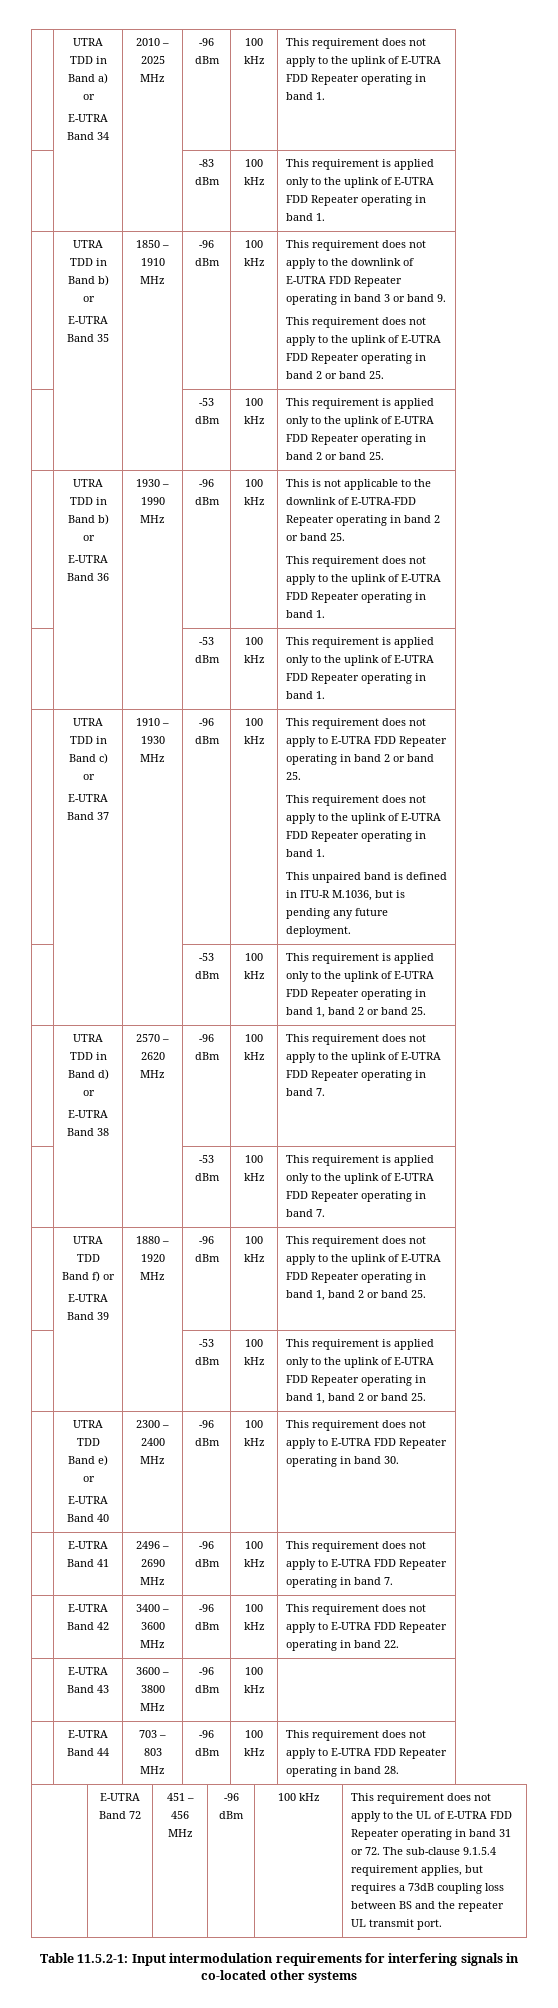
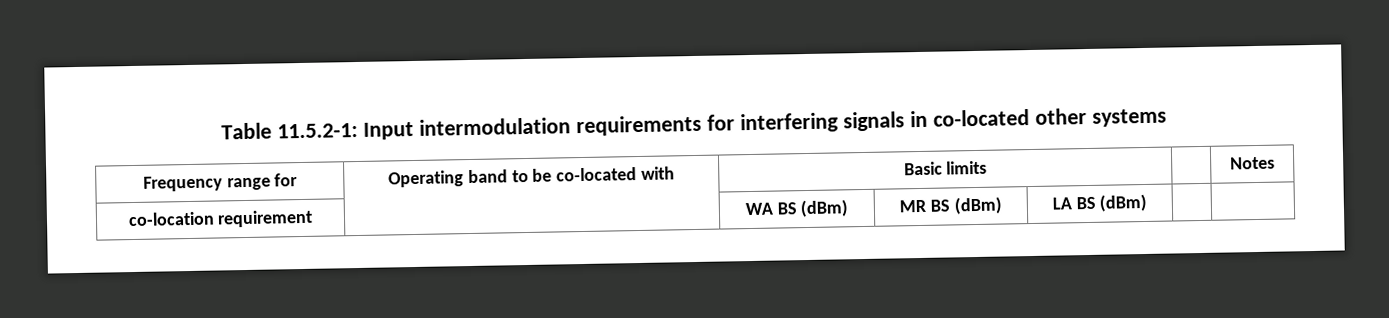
- | UTRA TDD in Band a) or
- E-UTRA Band 34 | 2010 – 2025 MHz | -96 dBm | 100 kHz | This requirement does not apply to the uplink of E-UTRA FDD Repeater operating in band 1.
- | | | -83 dBm | 100 kHz | This requirement is applied only to the uplink of E-UTRA FDD Repeater operating in band 1.
- | UTRA TDD in Band b) or
- E-UTRA Band 35 | 1850 – 1910 MHz | -96 dBm | 100 kHz | This requirement does not apply to the downlink of E-UTRA FDD Repeater operating in band 3 or band 9.
- This requirement does not apply to the uplink of E-UTRA FDD Repeater operating in band 2 or band 25.
- | | | -53 dBm | 100 kHz | This requirement is applied only to the uplink of E-UTRA FDD Repeater operating in band 2 or band 25.
- | UTRA TDD in Band b) or
- E-UTRA Band 36 | 1930 – 1990 MHz | -96 dBm | 100 kHz | This is not applicable to the downlink of E-UTRA-FDD Repeater operating in band 2 or band 25.
- This requirement does not apply to the uplink of E-UTRA FDD Repeater operating in band 1.
- | | | -53 dBm | 100 kHz | This requirement is applied only to the uplink of E-UTRA FDD Repeater operating in band 1.
- | UTRA TDD in Band c) or
- E-UTRA Band 37 | 1910 – 1930 MHz | -96 dBm | 100 kHz | This requirement does not apply to E-UTRA FDD Repeater operating in band 2 or band 25.
- This requirement does not apply to the uplink of E-UTRA FDD Repeater operating in band 1.
- This unpaired band is defined in ITU-R M.1036, but is pending any future deployment.
- | | | -53 dBm | 100 kHz | This requirement is applied only to the uplink of E-UTRA FDD Repeater operating in band 1, band 2 or band 25.
- | UTRA TDD in Band d) or
- E-UTRA Band 38 | 2570 – 2620 MHz | -96 dBm | 100 kHz | This requirement does not apply to the uplink of E-UTRA FDD Repeater operating in band 7.
- | | | -53 dBm | 100 kHz | This requirement is applied only to the uplink of E-UTRA FDD Repeater operating in band 7.
- | UTRA TDD Band f) or
- E-UTRA Band 39 | 1880 – 1920 MHz | -96 dBm | 100 kHz | This requirement does not apply to the uplink of E-UTRA FDD Repeater operating in band 1, band 2 or band 25.
- | | | -53 dBm | 100 kHz | This requirement is applied only to the uplink of E-UTRA FDD Repeater operating in band 1, band 2 or band 25.
- | UTRA TDD Band e) or
- E-UTRA Band 40 | 2300 – 2400 MHz | -96 dBm | 100 kHz | This requirement does not apply to E-UTRA FDD Repeater operating in band 30.
- | E-UTRA Band 41 | 2496 – 2690 MHz | -96 dBm | 100 kHz | This requirement does not apply to E-UTRA FDD Repeater operating in band 7.
- | E-UTRA Band 42 | 3400 – 3600 MHz | -96 dBm | 100 kHz | This requirement does not apply to E-UTRA FDD Repeater operating in band 22.
- | E-UTRA Band 43 | 3600 – 3800 MHz | -96 dBm | 100 kHz |
- | E-UTRA Band 44 | 703 – 803 MHz | -96 dBm | 100 kHz | This requirement does not apply to E-UTRA FDD Repeater operating in band 28.
- | E-UTRA Band 72 | 451 – 456 MHz | -96 dBm | 100 kHz | This requirement does not apply to the UL of E-UTRA FDD Repeater operating in band 31 or 72. The sub-clause 9.1.5.4 requirement applies, but requires a 73dB coupling loss between BS and the repeater UL transmit port.
+ Frequency range for | Operating band to be co-located with | Basic limits | | Notes
+ co-location requirement | | WA BS (dBm) | MR BS (dBm) | LA BS (dBm) | |

